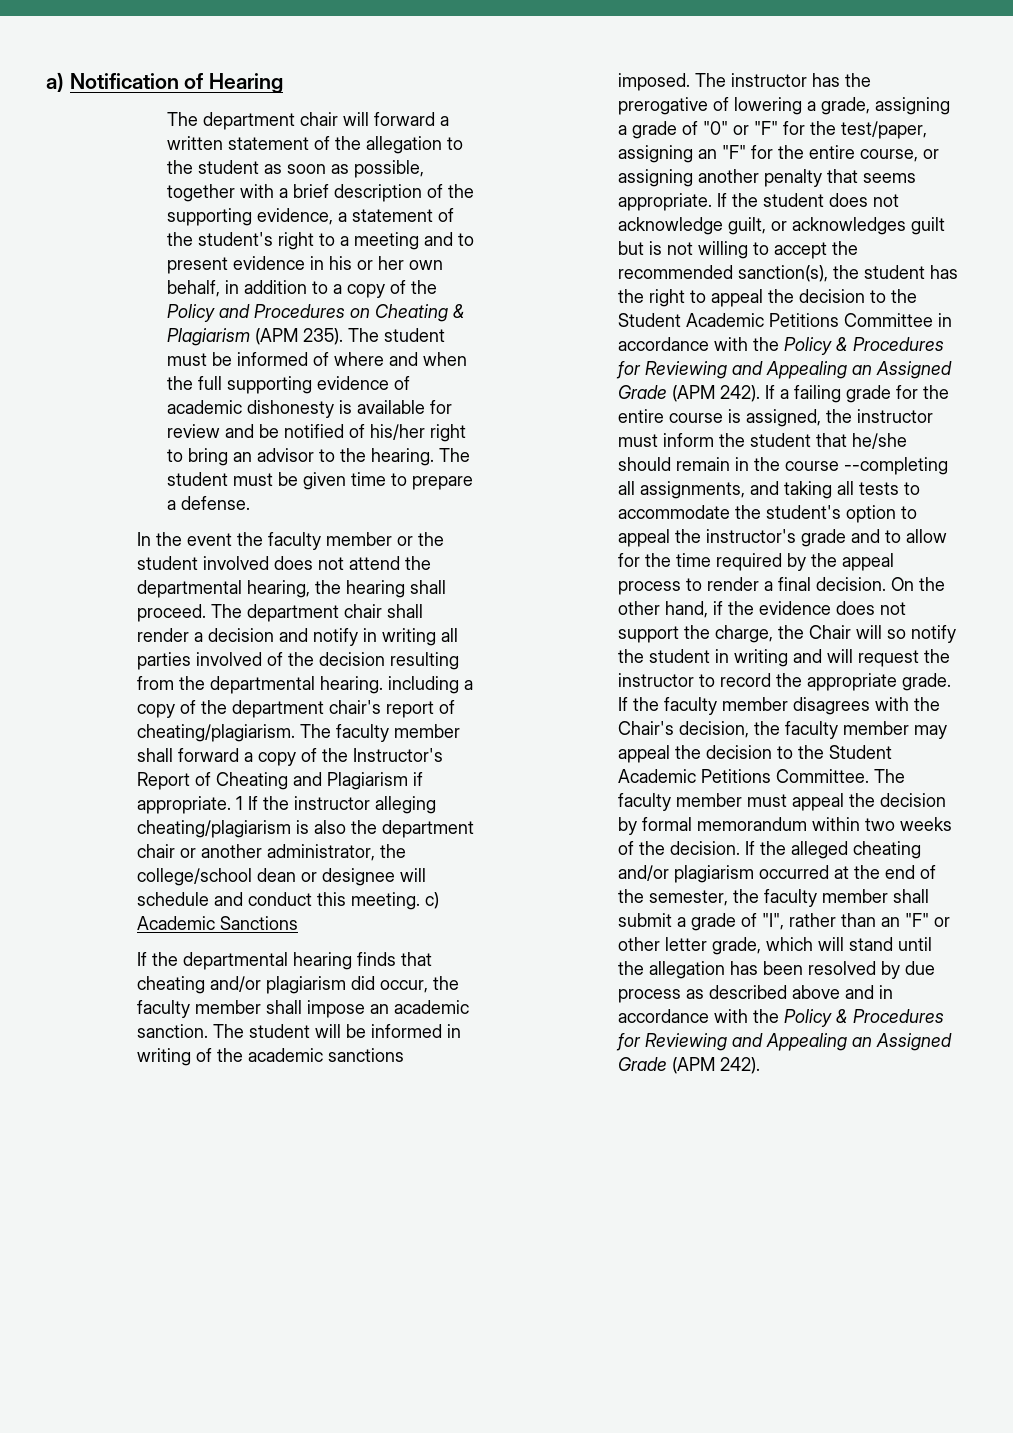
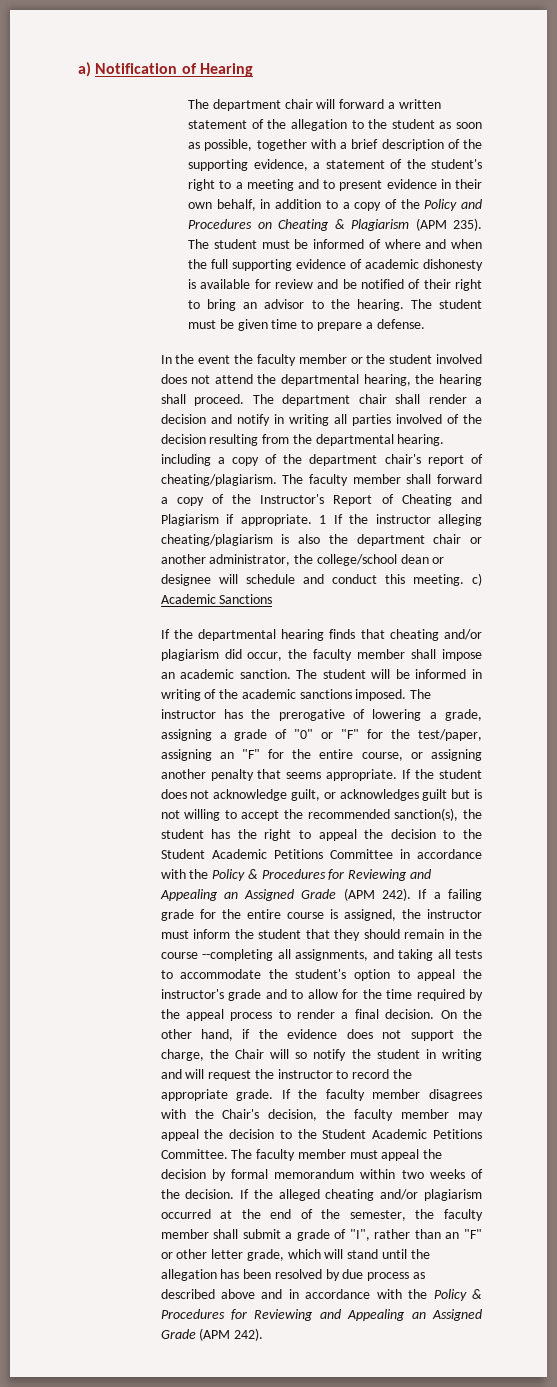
- The department chair will forward a written statement of the allegation to the student as soon as possible, together with a brief description of the supporting evidence, a statement of the student's right to a meeting and to present evidence in his or her own behalf, in addition to a copy of the Policy and Procedures on Cheating & Plagiarism (APM 235).
+ The department chair will forward a written statement of the allegation to the student as soon as possible, together with a brief description of the supporting evidence, a statement of the student's right to a meeting and to present evidence in their own behalf, in addition to a copy of the Policy and Procedures on Cheating & Plagiarism (APM 235).
- The student must be informed of where and when the full supporting evidence of academic dishonesty is available for review and be notified of his/her right to bring an advisor to the hearing.
+ The student must be informed of where and when the full supporting evidence of academic dishonesty is available for review and be notified of their right to bring an advisor to the hearing.
- If a failing grade for the entire course is assigned, the instructor must inform the student that he/she should remain in the course --completing all assignments, and taking all tests to accommodate the student's option to appeal the instructor's grade and to allow for the time required by the appeal process to render a final decision.
+ If a failing grade for the entire course is assigned, the instructor must inform the student that they should remain in the course --completing all assignments, and taking all tests to accommodate the student's option to appeal the instructor's grade and to allow for the time required by the appeal process to render a final decision.

